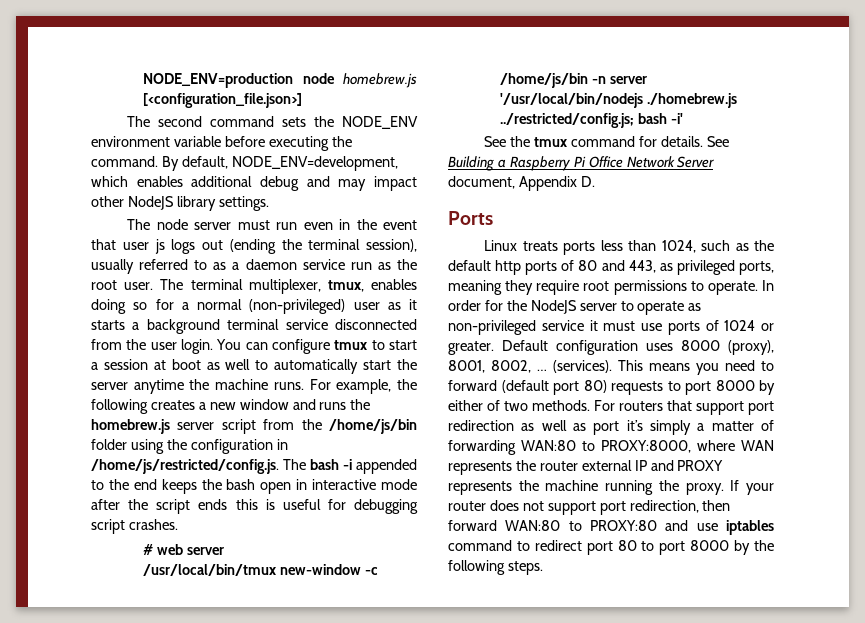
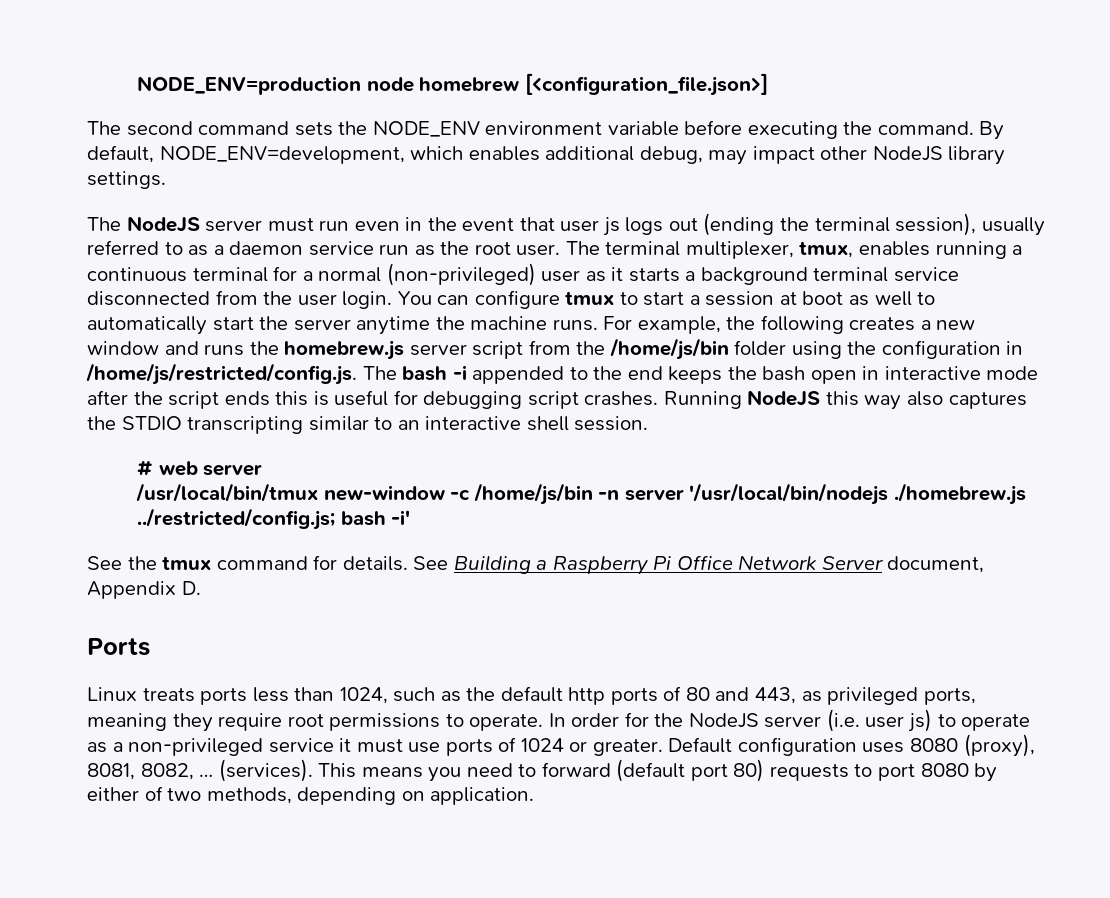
- NODE_ENV=production node homebrew.js [<configuration_file.json>]
+ NODE_ENV=production node homebrew [<configuration_file.json>]
- By default, NODE_ENV=development, which enables additional debug and may impact other NodeJS library settings.
+ By default, NODE_ENV=development, which enables additional debug, may impact other NodeJS library settings.
- The node server must run even in the event that user js logs out (ending the terminal session), usually referred to as a daemon service run as the root user.
+ The NodeJS server must run even in the event that user js logs out (ending the terminal session), usually referred to as a daemon service run as the root user.
- The terminal multiplexer, tmux, enables doing so for a normal (non-privileged) user as it starts a background terminal service disconnected from the user login.
+ The terminal multiplexer, tmux, enables running a continuous terminal for a normal (non-privileged) user as it starts a background terminal service disconnected from the user login.
+ Running NodeJS this way also captures the STDIO transcripting similar to an interactive shell session.
- In order for the NodeJS server to operate as non-privileged service it must use ports of 1024 or greater.
+ In order for the NodeJS server (i.e. user js) to operate as a non-privileged service it must use ports of 1024 or greater.
- Default configuration uses 8000 (proxy), 8001, 8002, …
+ Default configuration uses 8080 (proxy), 8081, 8082, …
- This means you need to forward (default port 80) requests to port 8000 by either of two methods. For routers that support port redirection as well as port it’s simply a matter of forwarding WAN:80 to PROXY:8000, where WAN represents the router external IP and PROXY represents the machine running the proxy. If your router does not support port redirection, then forward WAN:80 to PROXY:80 and use iptables command to redirect port 80 to port 8000 by the following steps.
+ This means you need to forward (default port 80) requests to port 8080 by either of two methods, depending on application.

